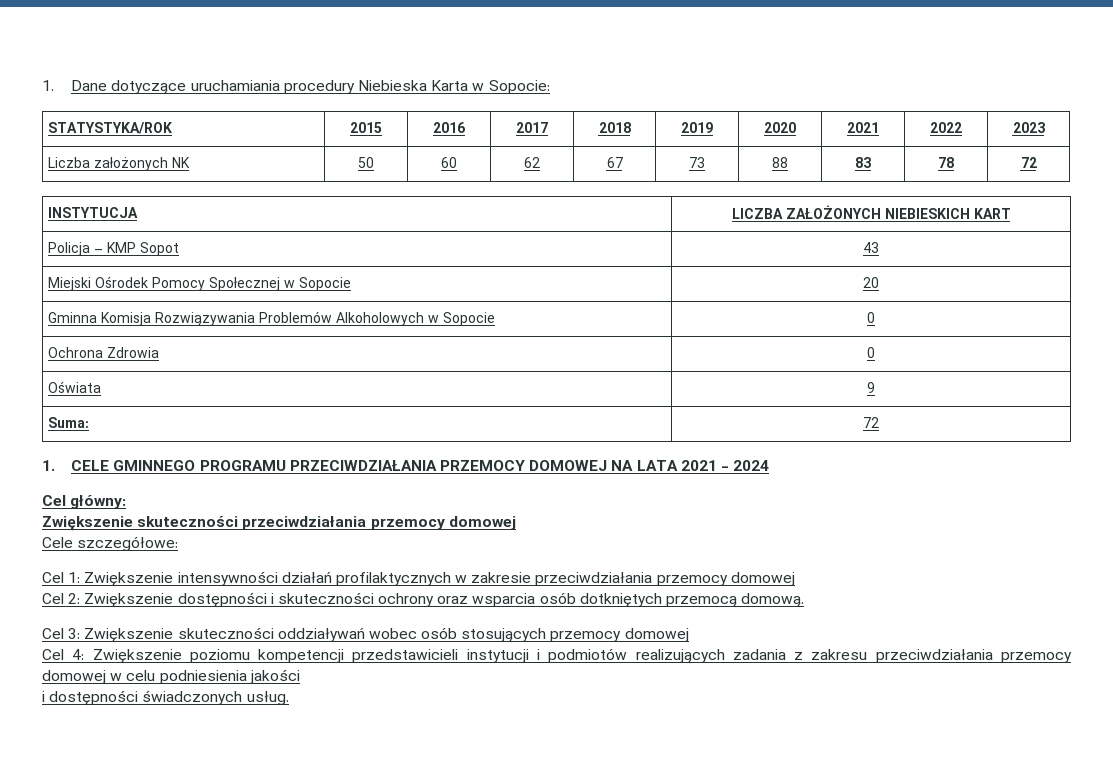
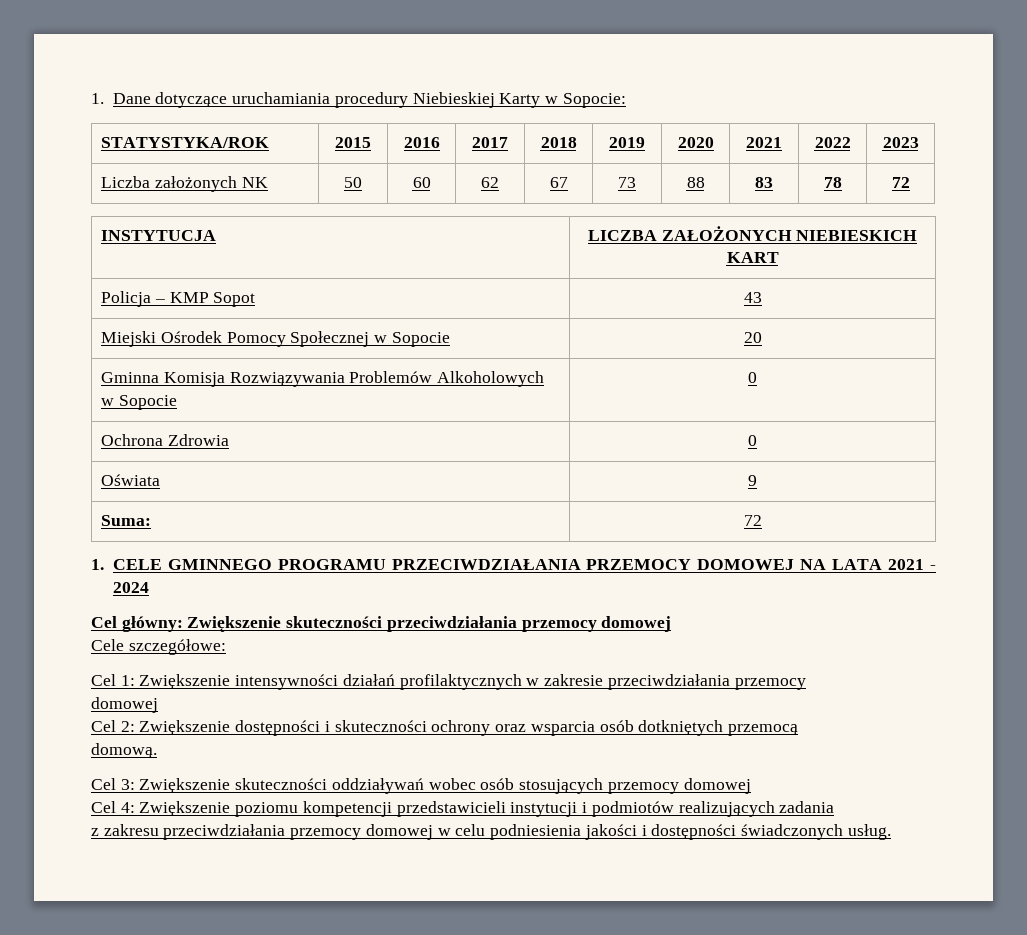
- 1. Dane dotyczące uruchamiania procedury Niebieska Karta w Sopocie:
+ 1. Dane dotyczące uruchamiania procedury Niebieskiej Karty w Sopocie:
- Cel główny:
- Zwiększenie skuteczności przeciwdziałania przemocy domowej
+ Cel główny: Zwiększenie skuteczności przeciwdziałania przemocy domowej
- Cel 1: Zwiększenie intensywności działań profilaktycznych w zakresie przeciwdziałania przemocy domowej
+ Cel 1: Zwiększenie intensywności działań profilaktycznych w zakresie przeciwdziałania przemocy
+ domowej
- Cel 2: Zwiększenie dostępności i skuteczności ochrony oraz wsparcia osób dotkniętych przemocą domową.
+ Cel 2: Zwiększenie dostępności i skuteczności ochrony oraz wsparcia osób dotkniętych przemocą
+ domową.
- Cel 4: Zwiększenie poziomu kompetencji przedstawicieli instytucji i podmiotów realizujących zadania z zakresu przeciwdziałania przemocy domowej w celu podniesienia jakości
- i dostępności świadczonych usług.
+ Cel 4: Zwiększenie poziomu kompetencji przedstawicieli instytucji i podmiotów realizujących zadania
+ z zakresu przeciwdziałania przemocy domowej w celu podniesienia jakości i dostępności świadczonych usług.

